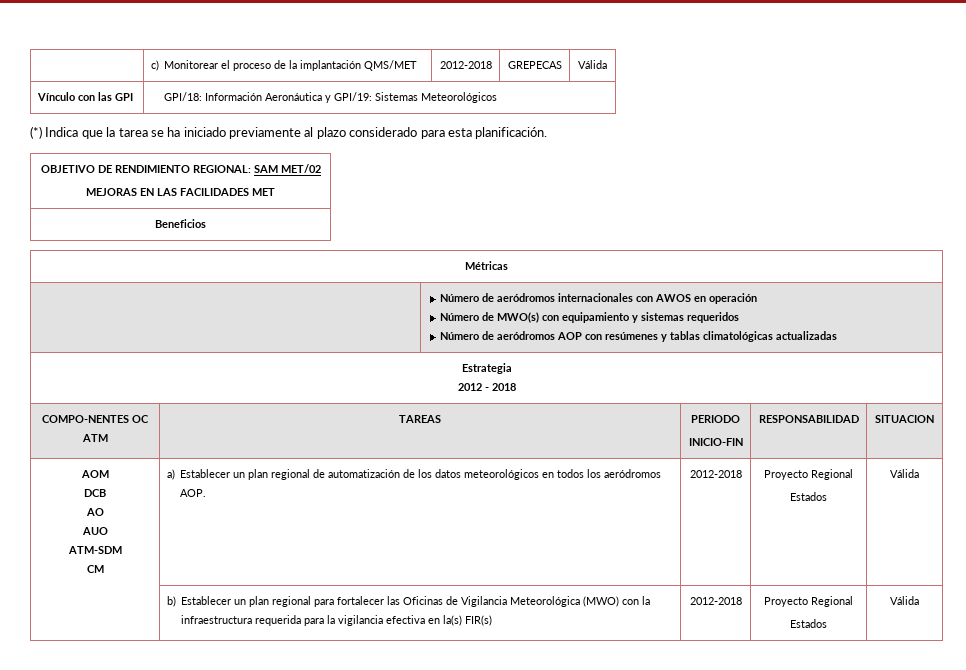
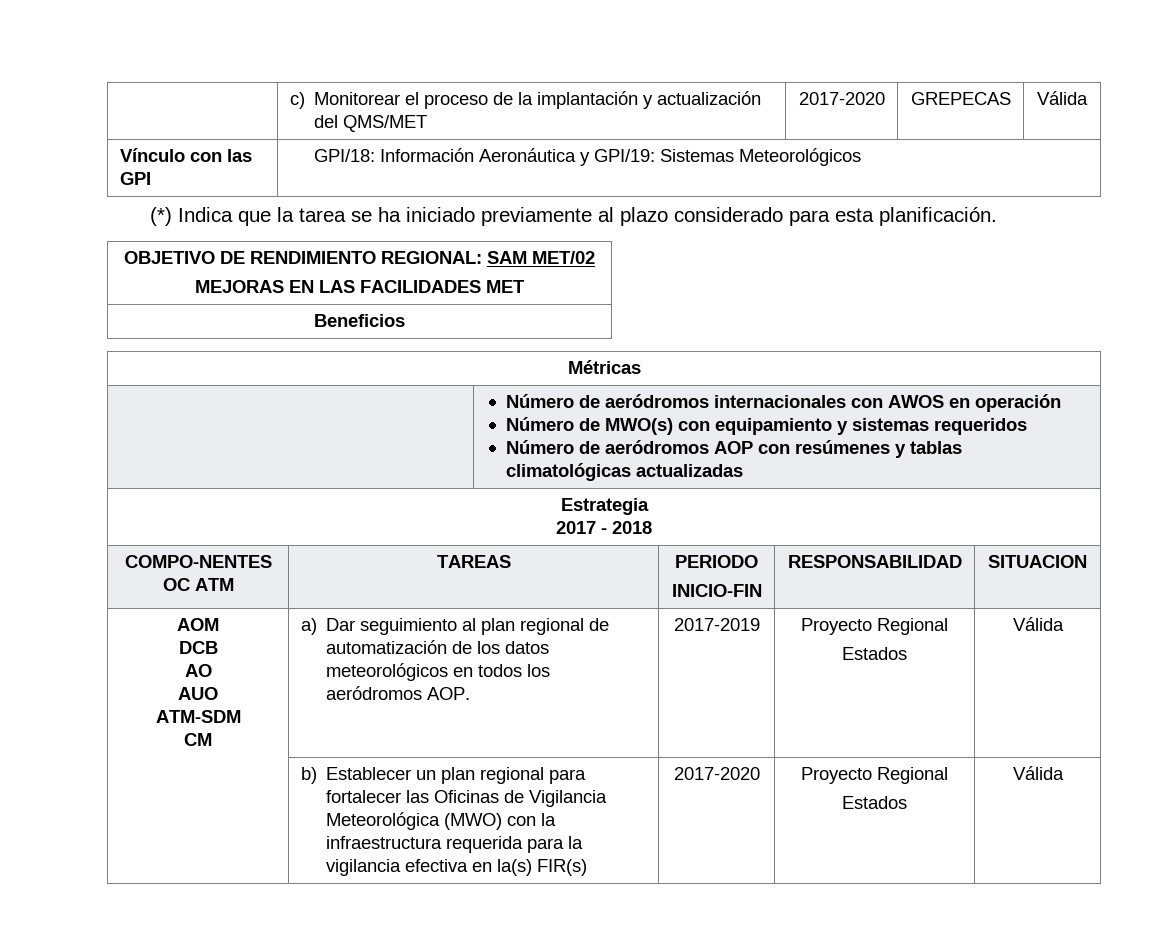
- | c) Monitorear el proceso de la implantación QMS/MET | 2012-2018 | GREPECAS | Válida
+ | c) Monitorear el proceso de la implantación y actualización del QMS/MET | 2017-2020 | GREPECAS | Válida
  Estrategia
- 2012 - 2018
+ 2017 - 2018
  AOM
  DCB
  AO
  AUO
  ATM-SDM
- CM | a) Establecer un plan regional de automatización de los datos meteorológicos en todos los aeródromos AOP. | 2012-2018 | Proyecto Regional
+ CM | a) Dar seguimiento al plan regional de automatización de los datos meteorológicos en todos los aeródromos AOP. | 2017-2019 | Proyecto Regional
- | b) Establecer un plan regional para fortalecer las Oficinas de Vigilancia Meteorológica (MWO) con la infraestructura requerida para la vigilancia efectiva en la(s) FIR(s) | 2012-2018 | Proyecto Regional
+ | b) Establecer un plan regional para fortalecer las Oficinas de Vigilancia Meteorológica (MWO) con la infraestructura requerida para la vigilancia efectiva en la(s) FIR(s) | 2017-2020 | Proyecto Regional

